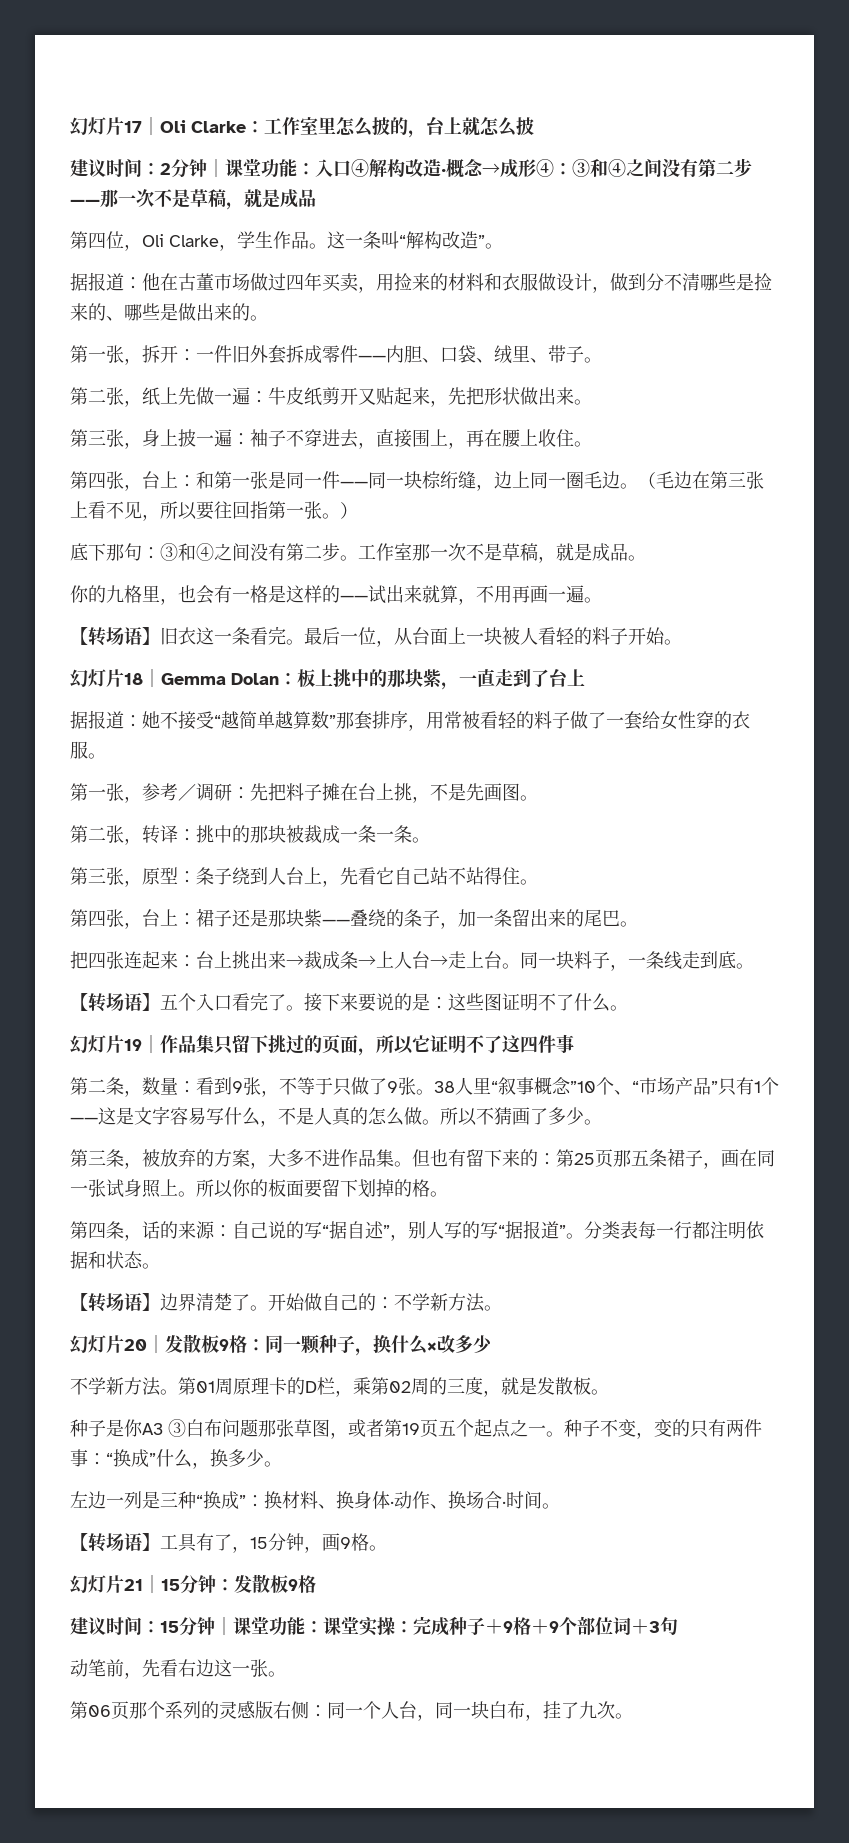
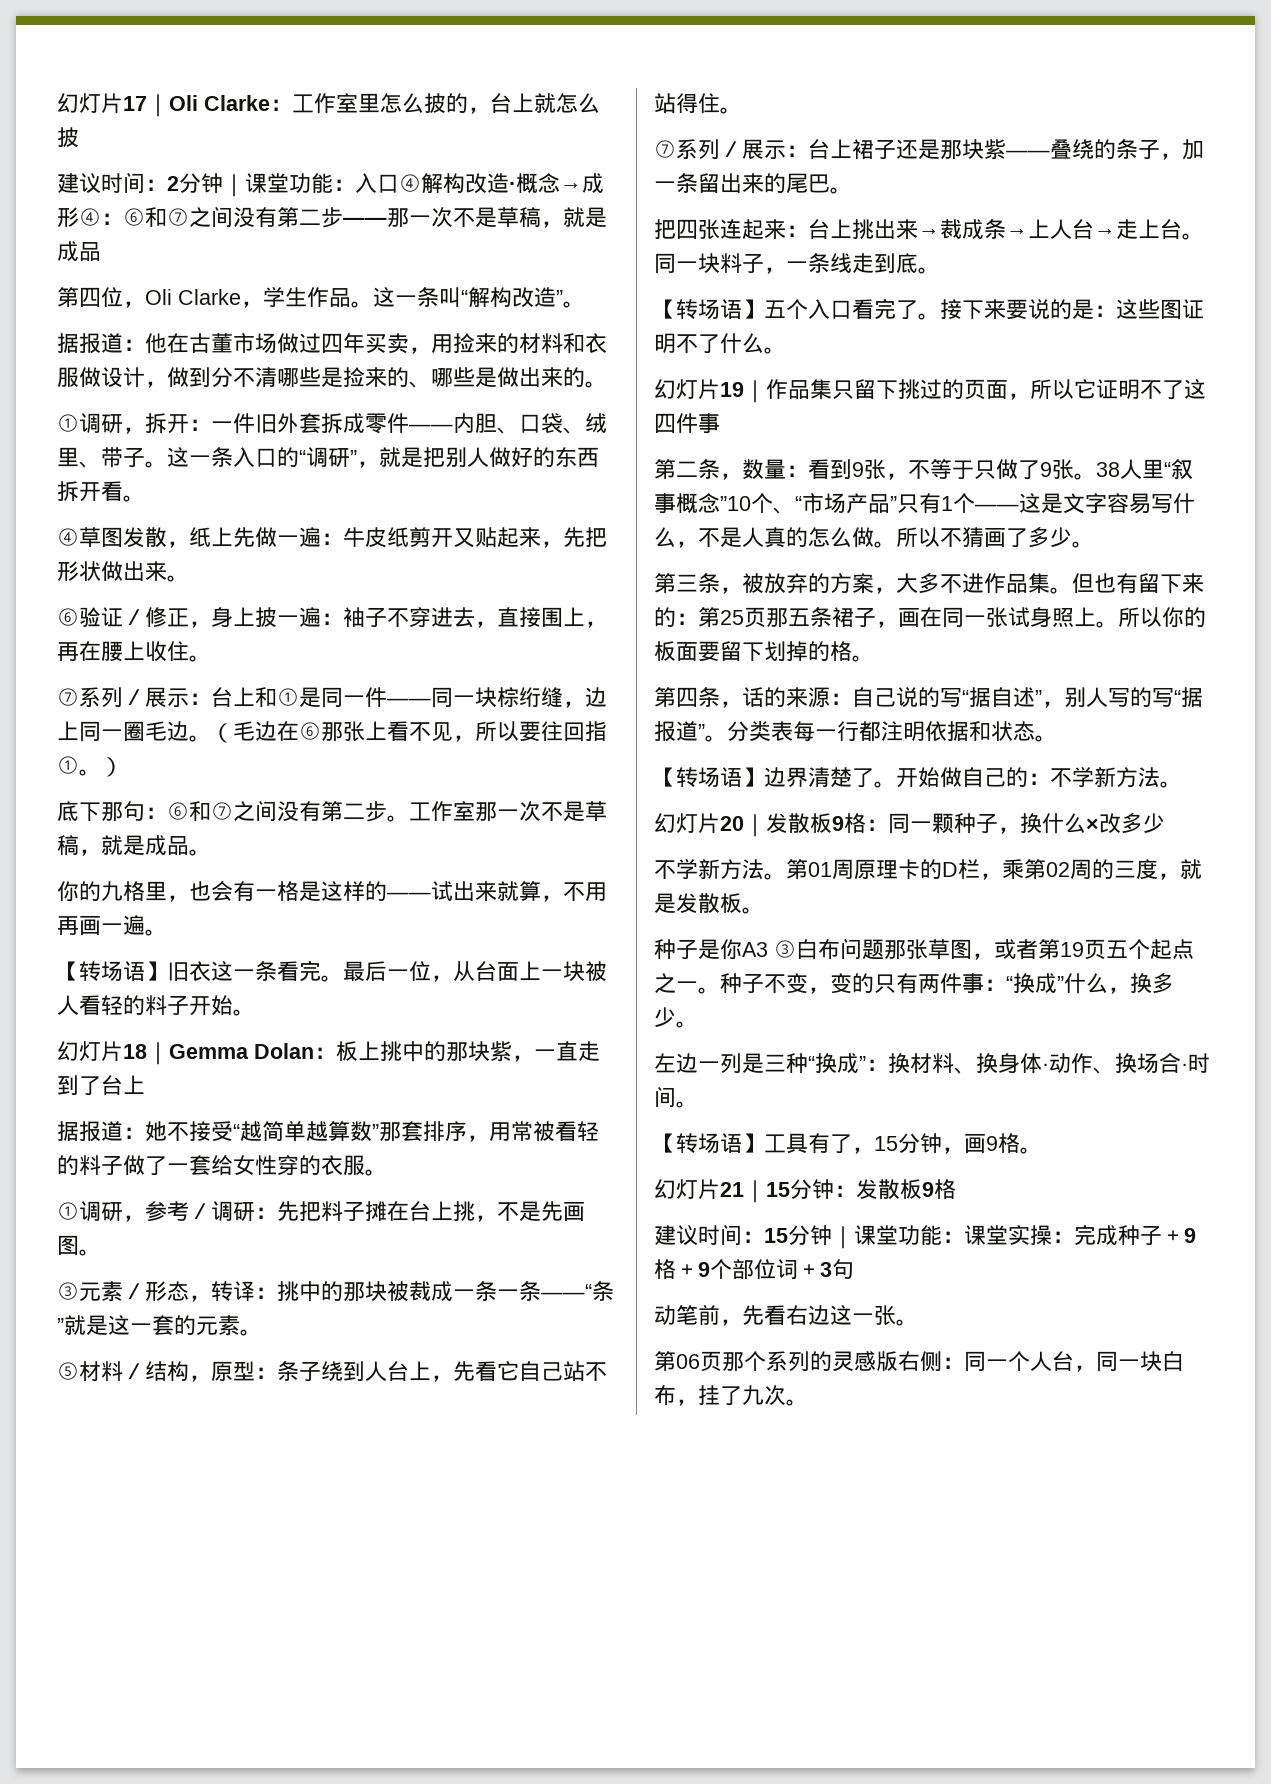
- 建议时间：2分钟｜课堂功能：入口④解构改造·概念→成形④：③和④之间没有第二步——那一次不是草稿，就是成品
+ 建议时间：2分钟｜课堂功能：入口④解构改造·概念→成形④：⑥和⑦之间没有第二步——那一次不是草稿，就是成品
- 第一张，拆开：一件旧外套拆成零件——内胆、口袋、绒里、带子。
- 第二张，纸上先做一遍：牛皮纸剪开又贴起来，先把形状做出来。
+ ①调研，拆开：一件旧外套拆成零件——内胆、口袋、绒里、带子。这一条入口的“调研”，就是把别人做好的东西拆开看。
+ ④草图发散，纸上先做一遍：牛皮纸剪开又贴起来，先把形状做出来。
- 第三张，身上披一遍：袖子不穿进去，直接围上，再在腰上收住。
+ ⑥验证／修正，身上披一遍：袖子不穿进去，直接围上，再在腰上收住。
- 第四张，台上：和第一张是同一件——同一块棕绗缝，边上同一圈毛边。
+ ⑦系列／展示：台上和①是同一件——同一块棕绗缝，边上同一圈毛边。
- （毛边在第三张上看不见，所以要往回指第一张。）
+ （毛边在⑥那张上看不见，所以要往回指①。）
- 底下那句：③和④之间没有第二步。
+ 底下那句：⑥和⑦之间没有第二步。
- 第一张，参考／调研：先把料子摊在台上挑，不是先画图。
+ ①调研，参考／调研：先把料子摊在台上挑，不是先画图。
- 第二张，转译：挑中的那块被裁成一条一条。
- 第三张，原型：条子绕到人台上，先看它自己站不站得住。
+ ③元素／形态，转译：挑中的那块被裁成一条一条——“条”就是这一套的元素。
+ ⑤材料／结构，原型：条子绕到人台上，先看它自己站不站得住。
- 第四张，台上：裙子还是那块紫——叠绕的条子，加一条留出来的尾巴。
+ ⑦系列／展示：台上裙子还是那块紫——叠绕的条子，加一条留出来的尾巴。

